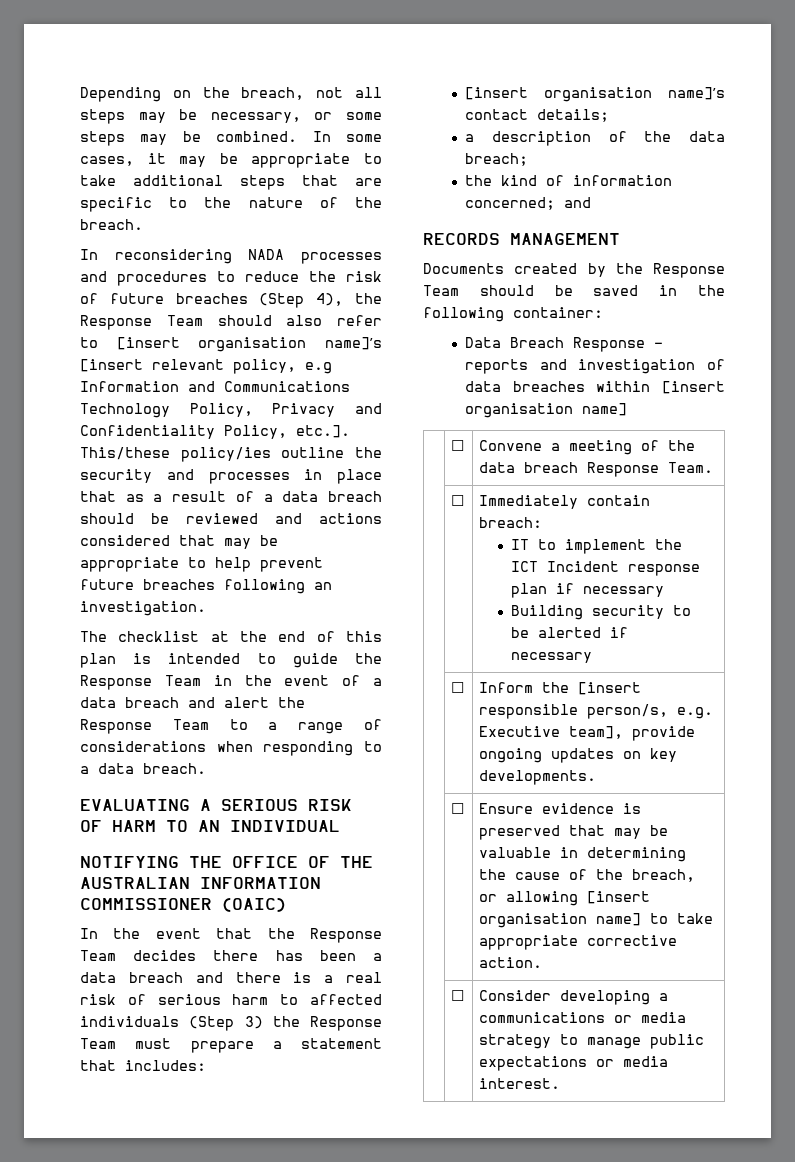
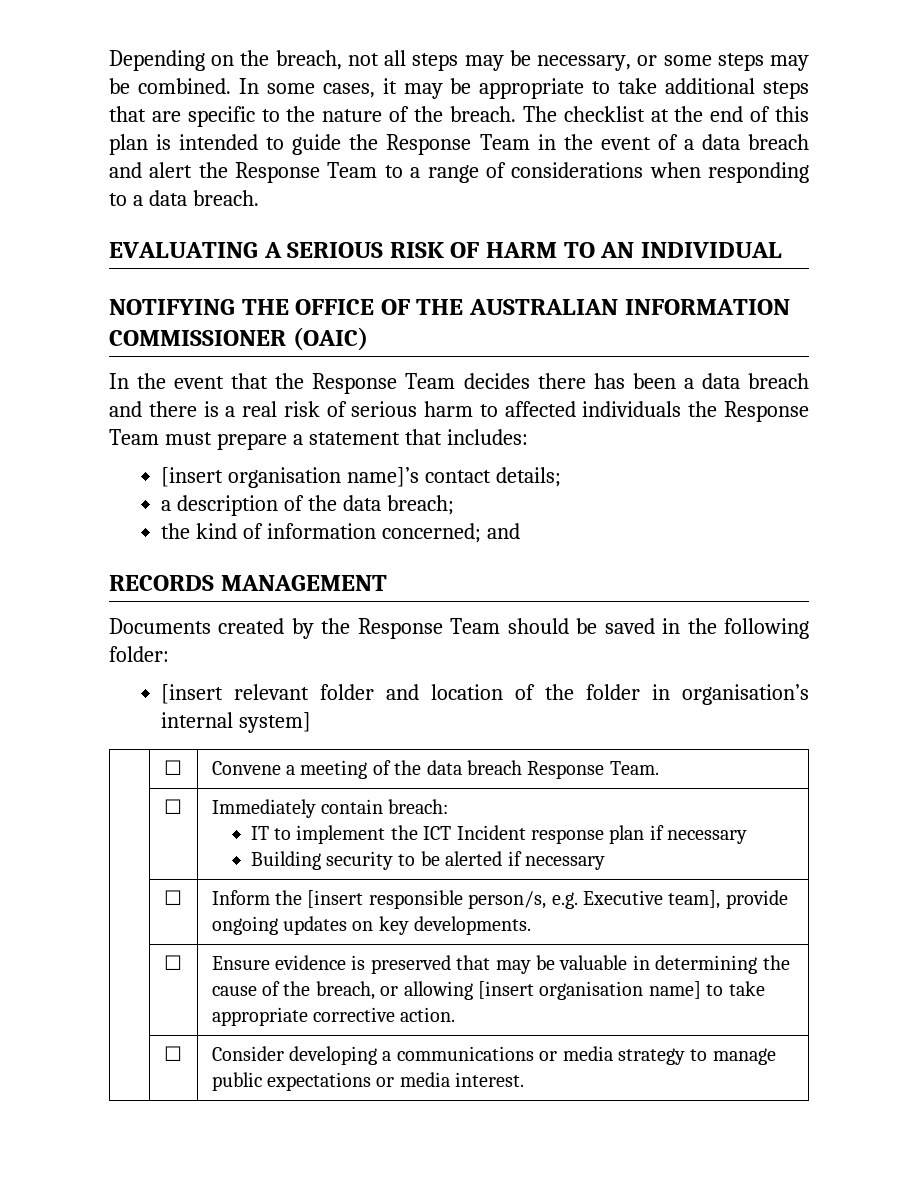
- In some cases, it may be appropriate to take additional steps that are specific to the nature of the breach.
- In reconsidering NADA processes and procedures to reduce the risk of future breaches (Step 4), the Response Team should also refer to [insert organisation name]’s [insert relevant policy, e.g Information and Communications Technology Policy, Privacy and Confidentiality Policy, etc.]. This/these policy/ies outline the security and processes in place that as a result of a data breach should be reviewed and actions considered that may be appropriate to help prevent future breaches following an investigation.
- The checklist at the end of this plan is intended to guide the Response Team in the event of a data breach and alert the Response Team to a range of considerations when responding to a data breach.
+ In some cases, it may be appropriate to take additional steps that are specific to the nature of the breach. The checklist at the end of this plan is intended to guide the Response Team in the event of a data breach and alert the Response Team to a range of considerations when responding to a data breach.
- In the event that the Response Team decides there has been a data breach and there is a real risk of serious harm to affected individuals (Step 3) the Response Team must prepare a statement that includes:
+ In the event that the Response Team decides there has been a data breach and there is a real risk of serious harm to affected individuals the Response Team must prepare a statement that includes:
- Documents created by the Response Team should be saved in the following container:
- Data Breach Response – reports and investigation of data breaches within [insert organisation name]
+ Documents created by the Response Team should be saved in the following folder:
+ [insert relevant folder and location of the folder in organisation’s internal system]

